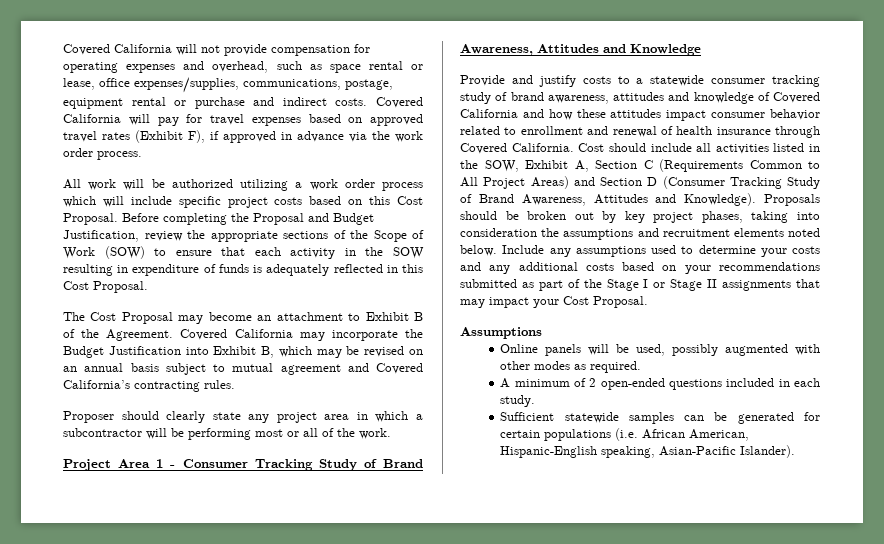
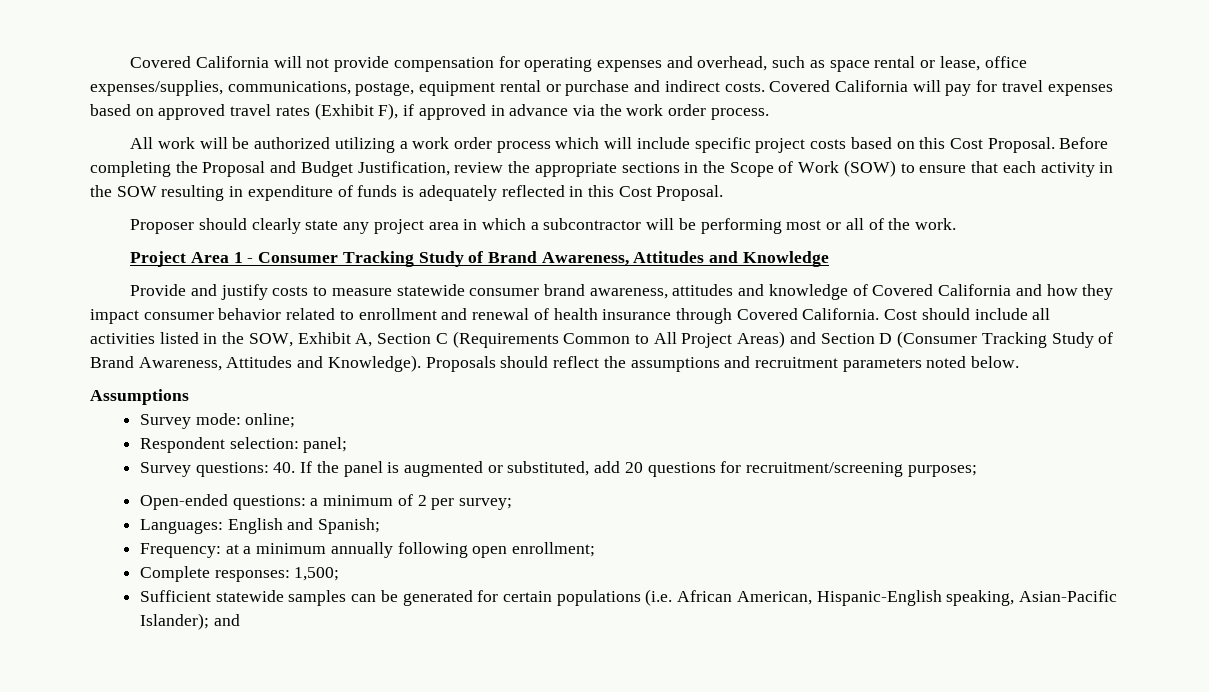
- Before completing the Proposal and Budget Justification, review the appropriate sections of the Scope of Work (SOW) to ensure that each activity in the SOW resulting in expenditure of funds is adequately reflected in this Cost Proposal.
+ Before completing the Proposal and Budget Justification, review the appropriate sections in the Scope of Work (SOW) to ensure that each activity in the SOW resulting in expenditure of funds is adequately reflected in this Cost Proposal.
- The Cost Proposal may become an attachment to Exhibit B of the Agreement. Covered California may incorporate the Budget Justification into Exhibit B, which may be revised on an annual basis subject to mutual agreement and Covered California’s contracting rules.
- Provide and justify costs to a statewide consumer tracking study of brand awareness, attitudes and knowledge of Covered California and how these attitudes impact consumer behavior related to enrollment and renewal of health insurance through Covered California.
+ Provide and justify costs to measure statewide consumer brand awareness, attitudes and knowledge of Covered California and how they impact consumer behavior related to enrollment and renewal of health insurance through Covered California.
- Proposals should be broken out by key project phases, taking into consideration the assumptions and recruitment elements noted below. Include any assumptions used to determine your costs and any additional costs based on your recommendations submitted as part of the Stage I or Stage II assignments that may impact your Cost Proposal.
+ Proposals should reflect the assumptions and recruitment parameters noted below.
  Assumptions
- Online panels will be used, possibly augmented with other modes as required.
- A minimum of 2 open-ended questions included in each study.
+ Survey mode: online;
+ Respondent selection: panel;
+ Survey questions: 40. If the panel is augmented or substituted, add 20 questions for recruitment/screening purposes;
+ Open-ended questions: a minimum of 2 per survey;
+ Languages: English and Spanish;
+ Frequency: at a minimum annually following open enrollment;
+ Complete responses: 1,500;
- Sufficient statewide samples can be generated for certain populations (i.e. African American, Hispanic-English speaking, Asian-Pacific Islander).
+ Sufficient statewide samples can be generated for certain populations (i.e. African American, Hispanic-English speaking, Asian-Pacific Islander); and

